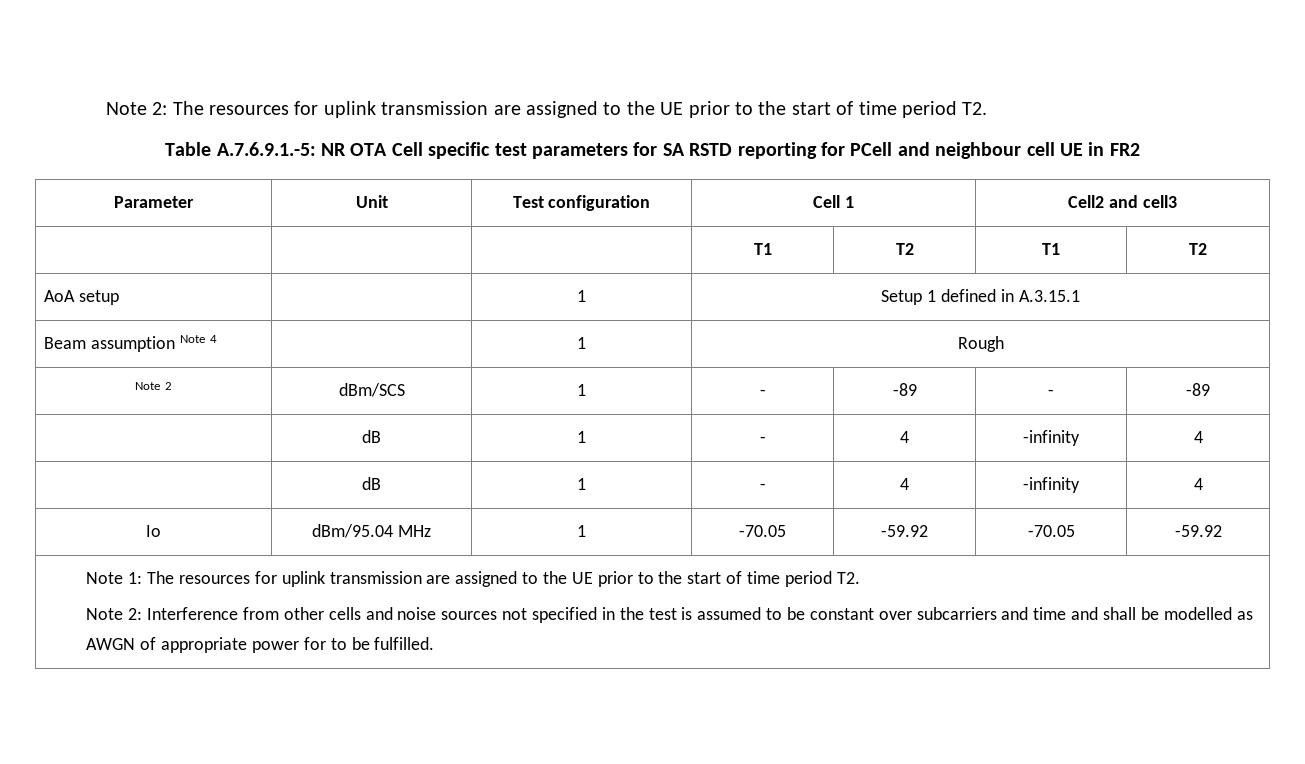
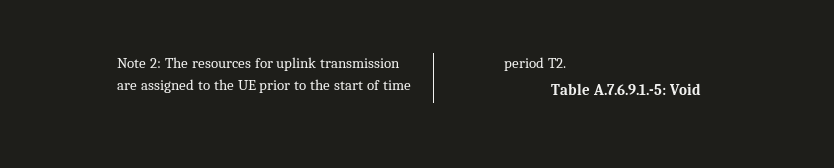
- Table A.7.6.9.1.-5: NR OTA Cell specific test parameters for SA RSTD reporting for PCell and neighbour cell UE in FR2
- Parameter | Unit | Test configuration | Cell 1 | Cell2 and cell3
- | | | T1 | T2 | T1 | T2
- AoA setup | | 1 | Setup 1 defined in A.3.15.1
- Beam assumption Note 4 | | 1 | Rough
- Note 2 | dBm/SCS | 1 | - | -89 | - | -89
- | dB | 1 | - | 4 | -infinity | 4
- | dB | 1 | - | 4 | -infinity | 4
- Io | dBm/95.04 MHz | 1 | -70.05 | -59.92 | -70.05 | -59.92
- Note 1: The resources for uplink transmission are assigned to the UE prior to the start of time period T2.
- Note 2: Interference from other cells and noise sources not specified in the test is assumed to be constant over subcarriers and time and shall be modelled as AWGN of appropriate power for to be fulfilled.
+ Table A.7.6.9.1.-5: Void

